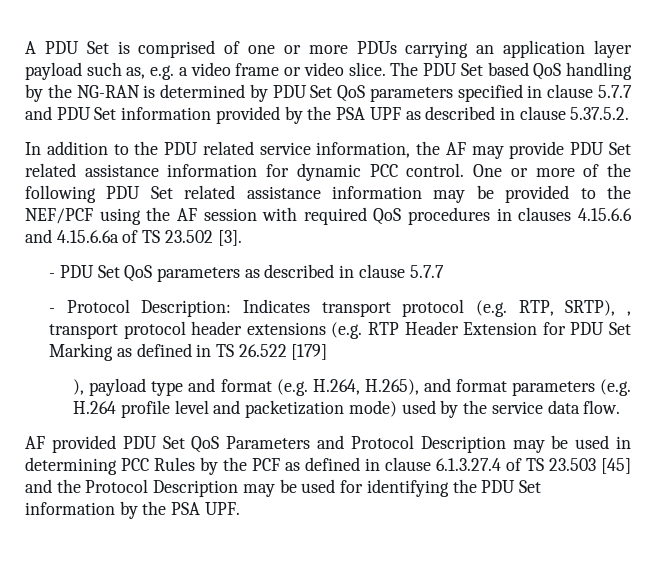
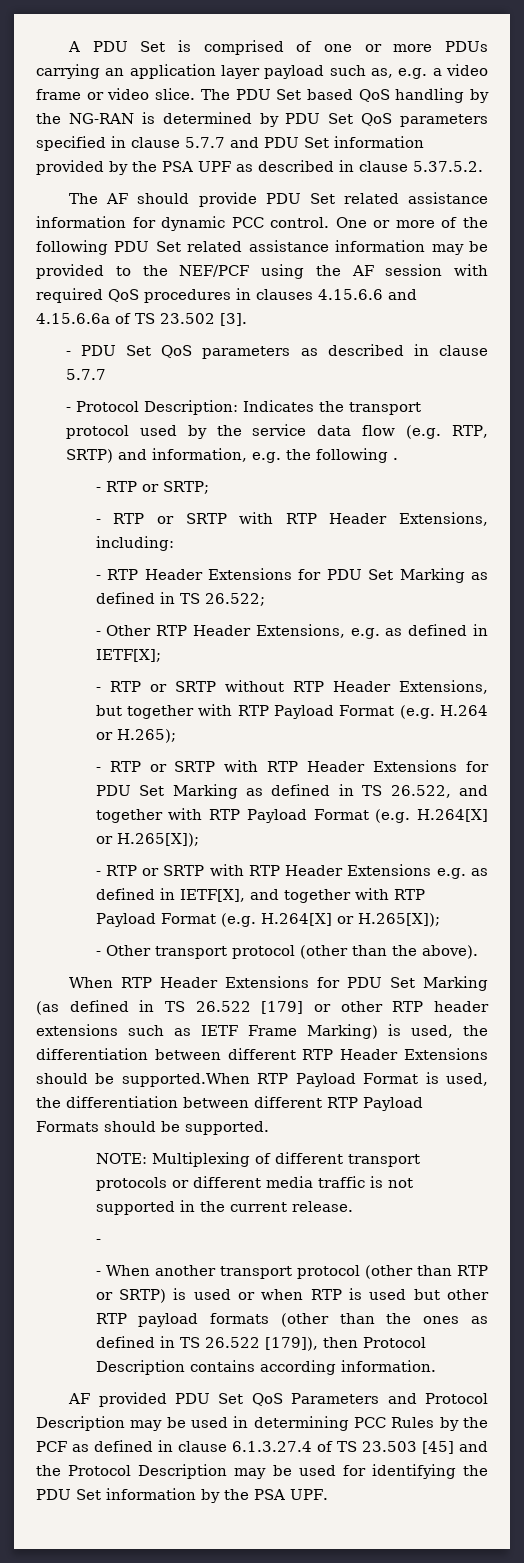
- In addition to the PDU related service information, the AF may provide PDU Set related assistance information for dynamic PCC control.
+ The AF should provide PDU Set related assistance information for dynamic PCC control.
- - Protocol Description: Indicates transport protocol (e.g. RTP, SRTP), , transport protocol header extensions (e.g. RTP Header Extension for PDU Set Marking as defined in TS 26.522 [179]
- ), payload type and format (e.g. H.264, H.265), and format parameters (e.g. H.264 profile level and packetization mode) used by the service data flow.
+ - Protocol Description: Indicates the transport protocol used by the service data flow (e.g. RTP, SRTP) and information, e.g. the following .
+ - RTP or SRTP;
+ - RTP or SRTP with RTP Header Extensions, including:
+ - RTP Header Extensions for PDU Set Marking as defined in TS 26.522;
+ - Other RTP Header Extensions, e.g. as defined in IETF[X];
+ - RTP or SRTP without RTP Header Extensions, but together with RTP Payload Format (e.g. H.264 or H.265);
+ - RTP or SRTP with RTP Header Extensions for PDU Set Marking as defined in TS 26.522, and together with RTP Payload Format (e.g. H.264[X] or H.265[X]);
+ - RTP or SRTP with RTP Header Extensions e.g. as defined in IETF[X], and together with RTP Payload Format (e.g. H.264[X] or H.265[X]);
+ - Other transport protocol (other than the above).
+ When RTP Header Extensions for PDU Set Marking (as defined in TS 26.522 [179] or other RTP header extensions such as IETF Frame Marking) is used, the differentiation between different RTP Header Extensions should be supported.When RTP Payload Format is used, the differentiation between different RTP Payload Formats should be supported.
+ NOTE: Multiplexing of different transport protocols or different media traffic is not supported in the current release.
+ -
+ - When another transport protocol (other than RTP or SRTP) is used or when RTP is used but other RTP payload formats (other than the ones as defined in TS 26.522 [179]), then Protocol Description contains according information.

